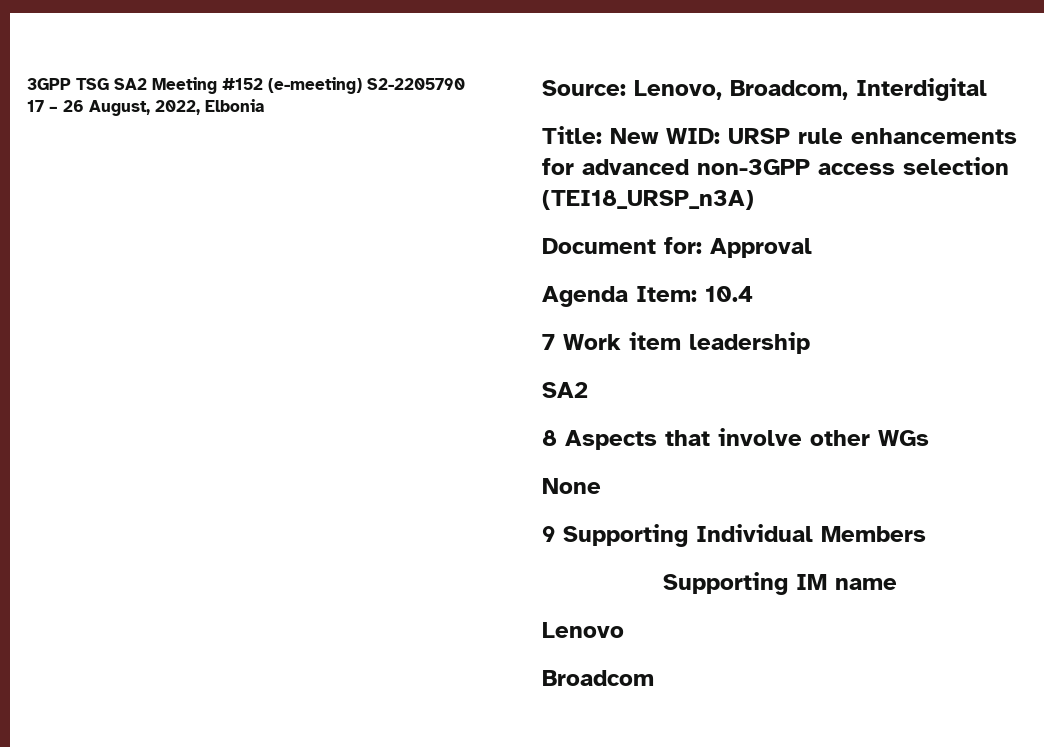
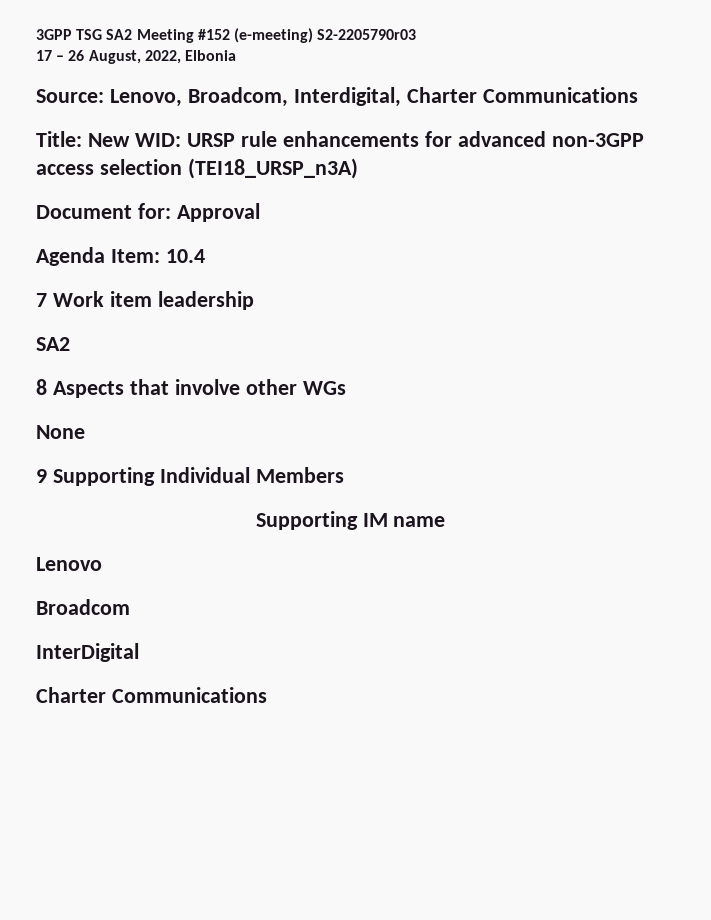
- 3GPP TSG SA2 Meeting #152 (e-meeting) S2-2205790
+ 3GPP TSG SA2 Meeting #152 (e-meeting) S2-2205790r03
- Source: Lenovo, Broadcom, Interdigital
+ Source: Lenovo, Broadcom, Interdigital, Charter Communications
+ InterDigital
+ Charter Communications

